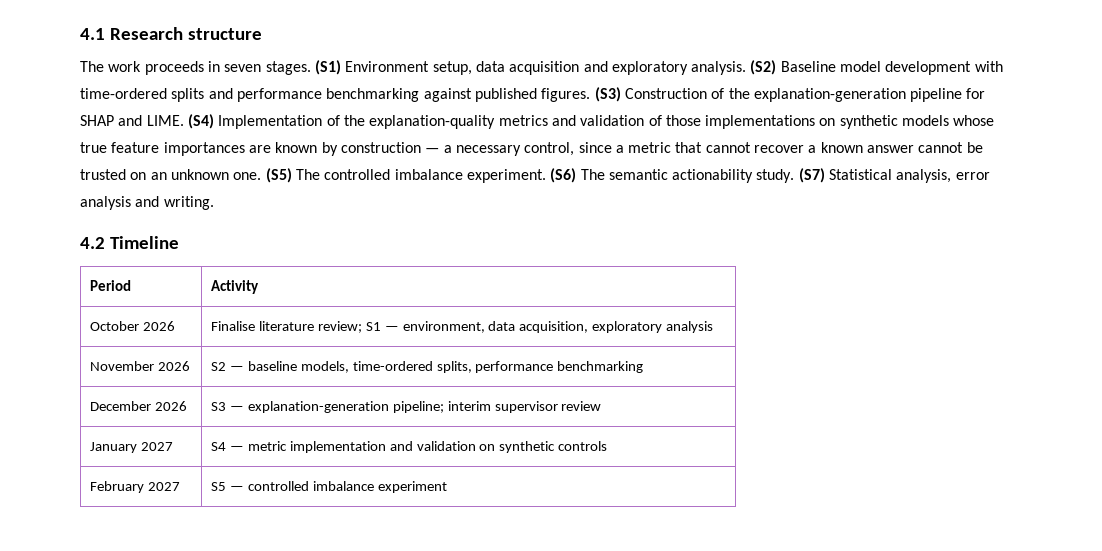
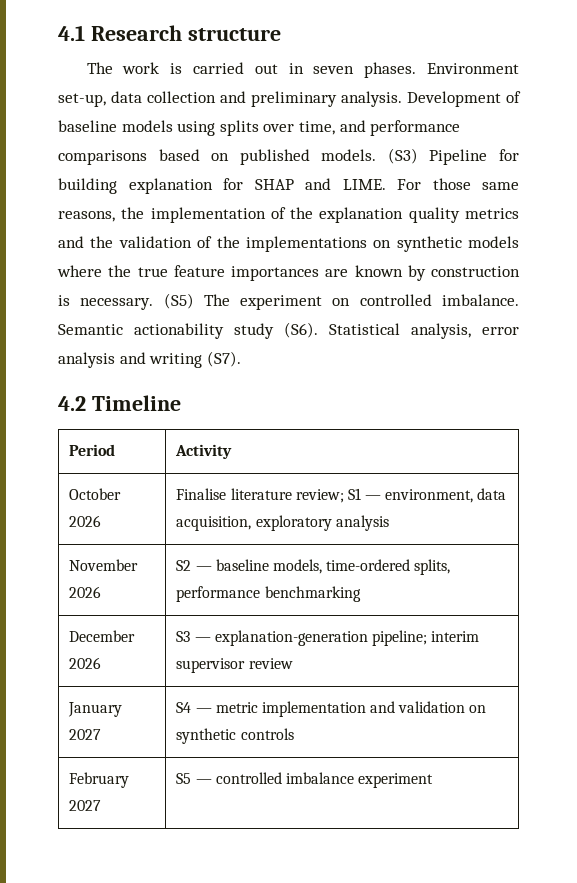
- The work proceeds in seven stages. (S1) Environment setup, data acquisition and exploratory analysis. (S2) Baseline model development with time-ordered splits and performance benchmarking against published figures. (S3) Construction of the explanation-generation pipeline for SHAP and LIME. (S4) Implementation of the explanation-quality metrics and validation of those implementations on synthetic models whose true feature importances are known by construction — a necessary control, since a metric that cannot recover a known answer cannot be trusted on an unknown one. (S5) The controlled imbalance experiment. (S6) The semantic actionability study. (S7) Statistical analysis, error analysis and writing.
+ The work is carried out in seven phases. Environment set-up, data collection and preliminary analysis. Development of baseline models using splits over time, and performance comparisons based on published models. (S3) Pipeline for building explanation for SHAP and LIME. For those same reasons, the implementation of the explanation quality metrics and the validation of the implementations on synthetic models where the true feature importances are known by construction is necessary. (S5) The experiment on controlled imbalance. Semantic actionability study (S6). Statistical analysis, error analysis and writing (S7).

